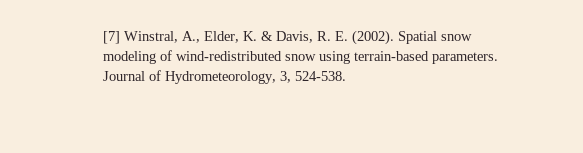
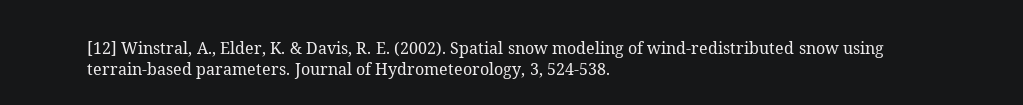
- [7] Winstral, A., Elder, K. & Davis, R. E. (2002).
+ [12] Winstral, A., Elder, K. & Davis, R. E. (2002).

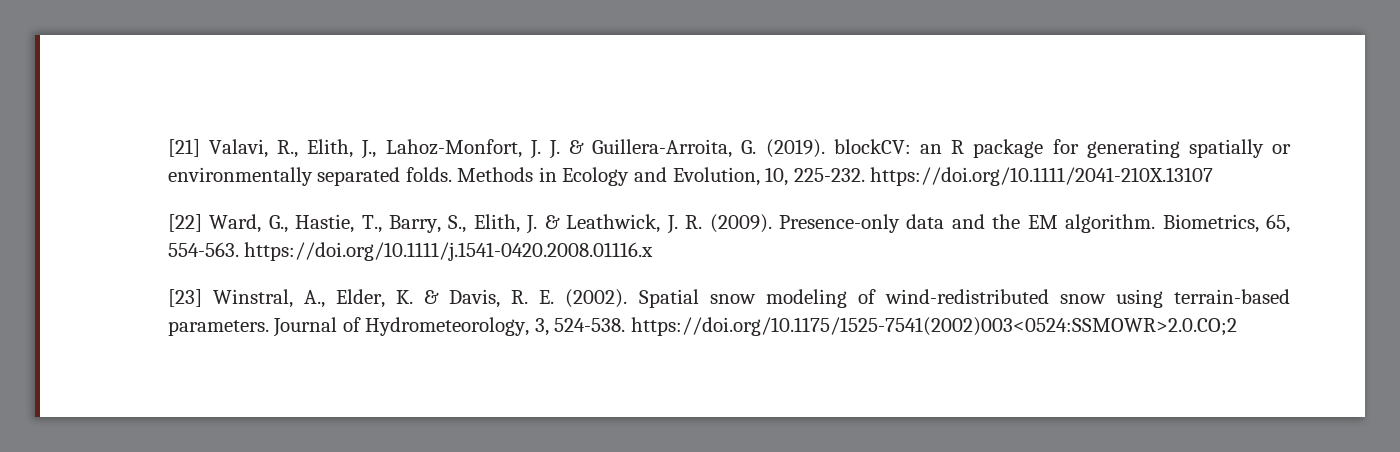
- [12] Winstral, A., Elder, K. & Davis, R. E. (2002).
+ [21] Valavi, R., Elith, J., Lahoz-Monfort, J. J. & Guillera-Arroita, G. (2019). blockCV: an R package for generating spatially or environmentally separated folds. Methods in Ecology and Evolution, 10, 225-232. https://doi.org/10.1111/2041-210X.13107
+ [22] Ward, G., Hastie, T., Barry, S., Elith, J. & Leathwick, J. R. (2009). Presence-only data and the EM algorithm. Biometrics, 65, 554-563. https://doi.org/10.1111/j.1541-0420.2008.01116.x
+ [23] Winstral, A., Elder, K. & Davis, R. E. (2002).
- Journal of Hydrometeorology, 3, 524-538.
+ Journal of Hydrometeorology, 3, 524-538. https://doi.org/10.1175/1525-7541(2002)003<0524:SSMOWR>2.0.CO;2

